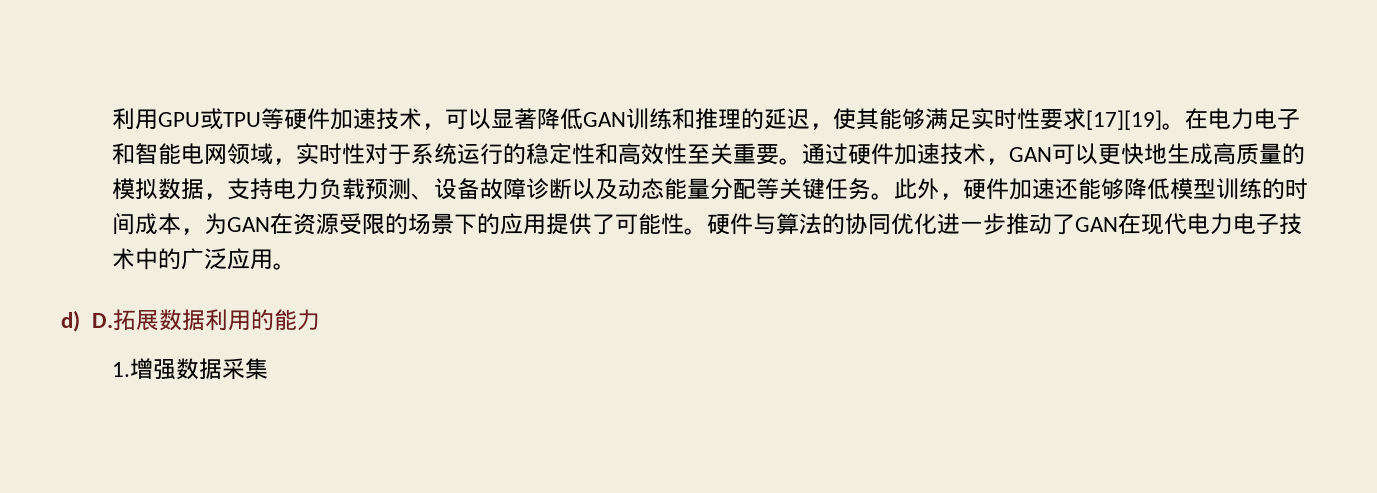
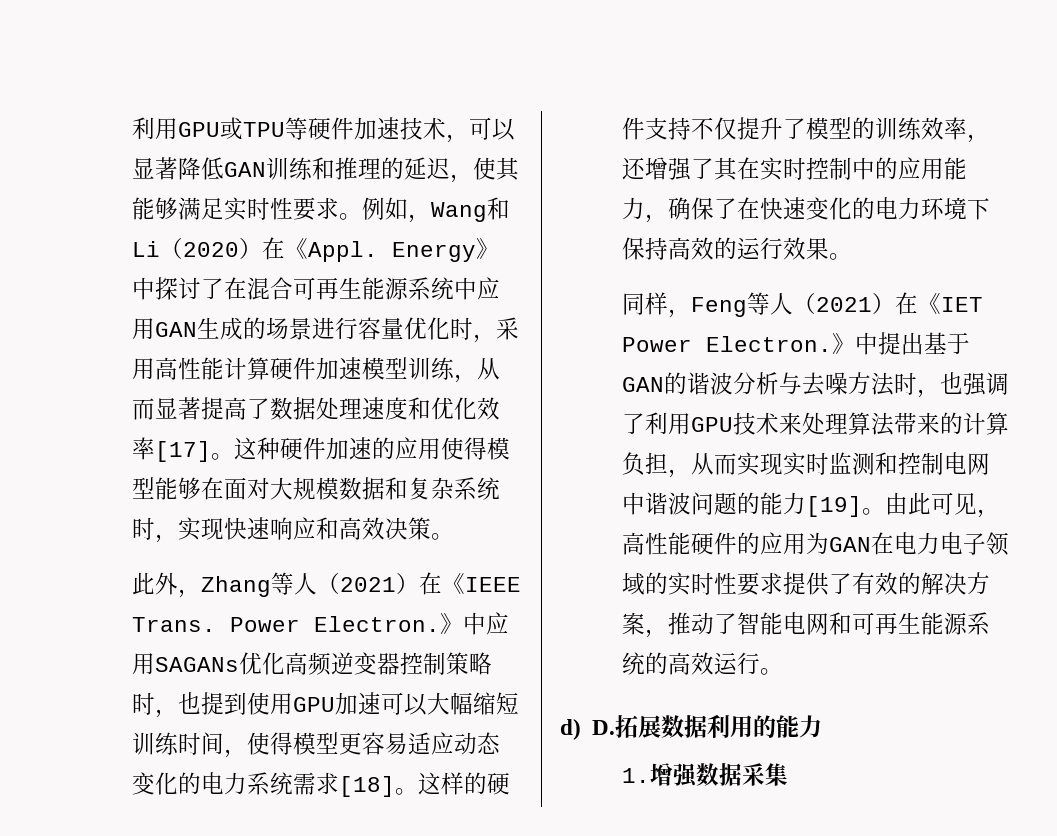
- 利用GPU或TPU等硬件加速技术，可以显著降低GAN训练和推理的延迟，使其能够满足实时性要求[17][19]。在电力电子和智能电网领域，实时性对于系统运行的稳定性和高效性至关重要。通过硬件加速技术，GAN可以更快地生成高质量的模拟数据，支持电力负载预测、设备故障诊断以及动态能量分配等关键任务。此外，硬件加速还能够降低模型训练的时间成本，为GAN在资源受限的场景下的应用提供了可能性。硬件与算法的协同优化进一步推动了GAN在现代电力电子技术中的广泛应用。
+ 利用GPU或TPU等硬件加速技术，可以显著降低GAN训练和推理的延迟，使其能够满足实时性要求。例如，Wang和Li（2020）在《Appl. Energy》中探讨了在混合可再生能源系统中应用GAN生成的场景进行容量优化时，采用高性能计算硬件加速模型训练，从而显著提高了数据处理速度和优化效率[17]。这种硬件加速的应用使得模型能够在面对大规模数据和复杂系统时，实现快速响应和高效决策。
+ 此外，Zhang等人（2021）在《IEEE Trans. Power Electron.》中应用SAGANs优化高频逆变器控制策略时，也提到使用GPU加速可以大幅缩短训练时间，使得模型更容易适应动态变化的电力系统需求[18]。这样的硬件支持不仅提升了模型的训练效率，还增强了其在实时控制中的应用能力，确保了在快速变化的电力环境下保持高效的运行效果。
+ 同样，Feng等人（2021）在《IET Power Electron.》中提出基于GAN的谐波分析与去噪方法时，也强调了利用GPU技术来处理算法带来的计算负担，从而实现实时监测和控制电网中谐波问题的能力[19]。由此可见，高性能硬件的应用为GAN在电力电子领域的实时性要求提供了有效的解决方案，推动了智能电网和可再生能源系统的高效运行。

